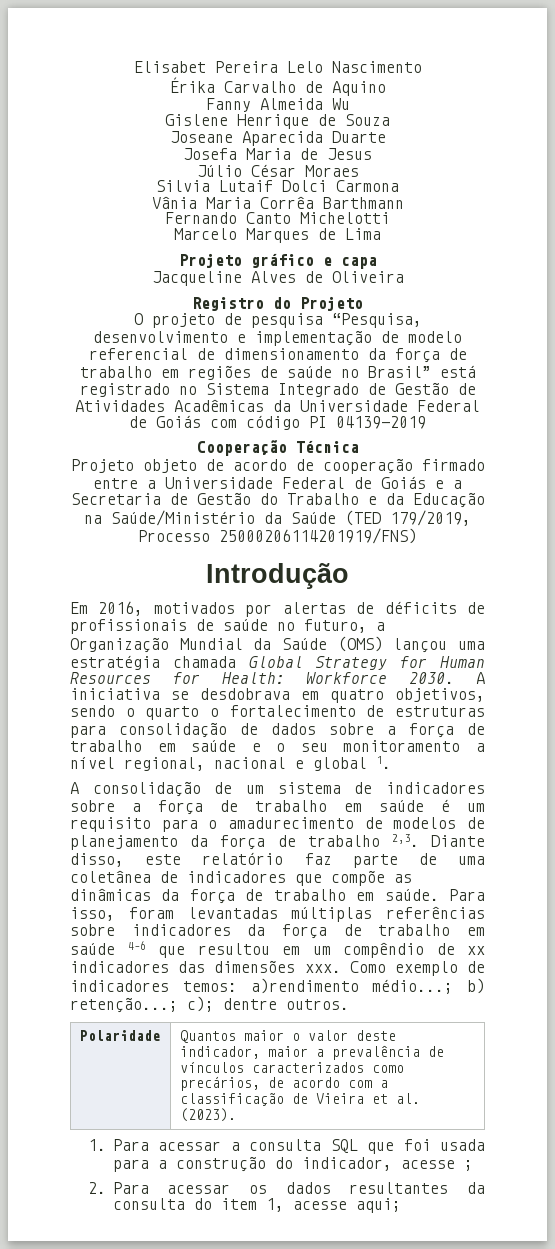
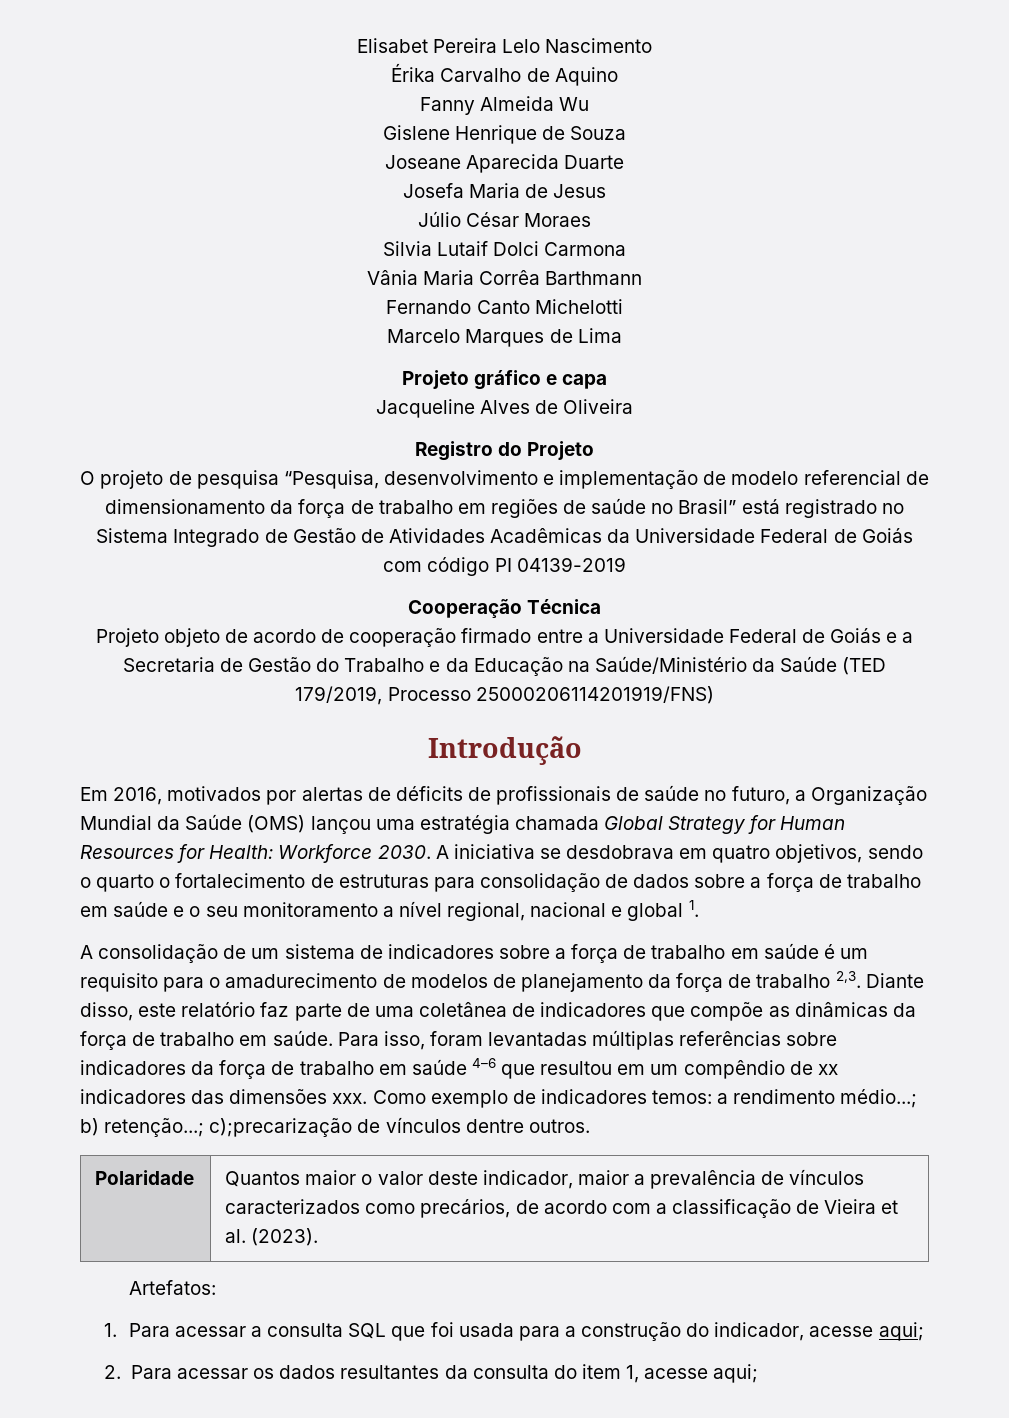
- Como exemplo de indicadores temos: a)rendimento médio...; b) retenção...; c); dentre outros.
+ Como exemplo de indicadores temos: a rendimento médio...; b) retenção...; c);precarização de vínculos dentre outros.
+ Artefatos:
- 1. Para acessar a consulta SQL que foi usada para a construção do indicador, acesse ;
+ 1. Para acessar a consulta SQL que foi usada para a construção do indicador, acesse aqui;

